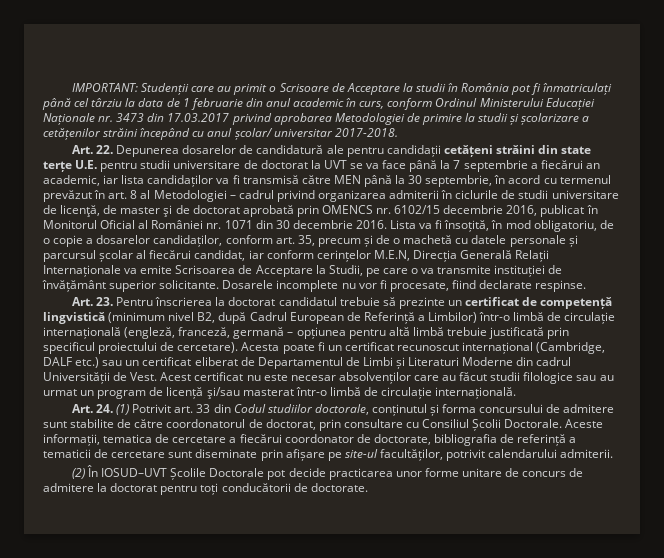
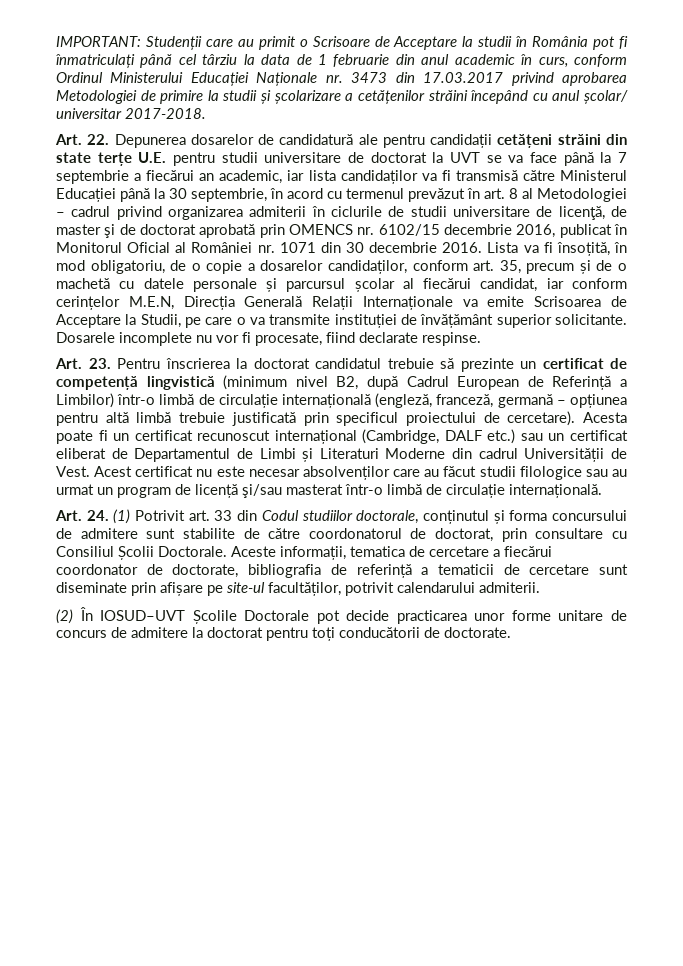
- Art. 22. Depunerea dosarelor de candidatură ale pentru candidații cetățeni străini din state terțe U.E. pentru studii universitare de doctorat la UVT se va face până la 7 septembrie a fiecărui an academic, iar lista candidaților va fi transmisă către MEN până la 30 septembrie, în acord cu termenul prevăzut în art. 8 al Metodologiei – cadrul privind organizarea admiterii în ciclurile de studii universitare de licenţă, de master şi de doctorat aprobată prin OMENCS nr. 6102/15 decembrie 2016, publicat în Monitorul Oficial al României nr. 1071 din 30 decembrie 2016.
+ Art. 22. Depunerea dosarelor de candidatură ale pentru candidații cetățeni străini din state terțe U.E. pentru studii universitare de doctorat la UVT se va face până la 7 septembrie a fiecărui an academic, iar lista candidaților va fi transmisă către Ministerul Educației până la 30 septembrie, în acord cu termenul prevăzut în art. 8 al Metodologiei – cadrul privind organizarea admiterii în ciclurile de studii universitare de licenţă, de master şi de doctorat aprobată prin OMENCS nr. 6102/15 decembrie 2016, publicat în Monitorul Oficial al României nr. 1071 din 30 decembrie 2016.

